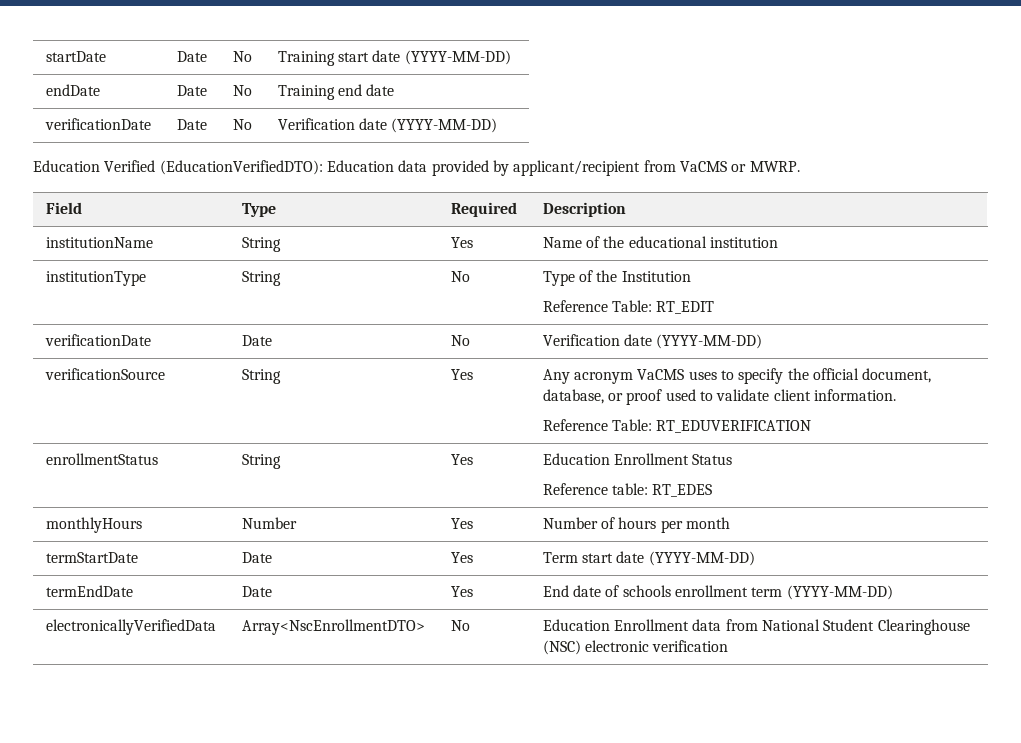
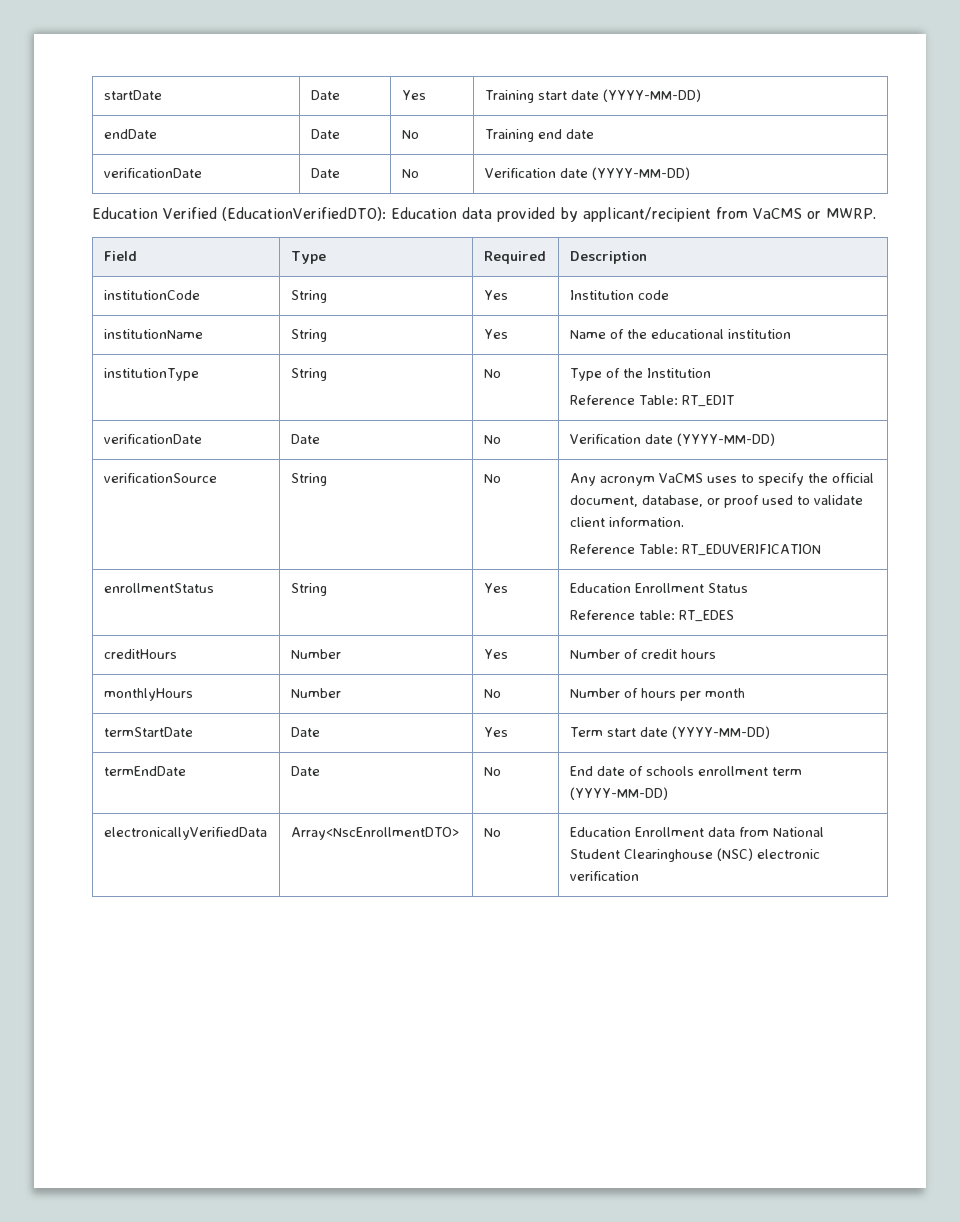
- startDate | Date | No | Training start date (YYYY-MM-DD)
+ startDate | Date | Yes | Training start date (YYYY-MM-DD)
+ institutionCode | String | Yes | Institution code
- verificationSource | String | Yes | Any acronym VaCMS uses to specify the official document, database, or proof used to validate client information.
+ verificationSource | String | No | Any acronym VaCMS uses to specify the official document, database, or proof used to validate client information.
+ creditHours | Number | Yes | Number of credit hours
- monthlyHours | Number | Yes | Number of hours per month
+ monthlyHours | Number | No | Number of hours per month
- termEndDate | Date | Yes | End date of schools enrollment term (YYYY-MM-DD)
+ termEndDate | Date | No | End date of schools enrollment term (YYYY-MM-DD)

